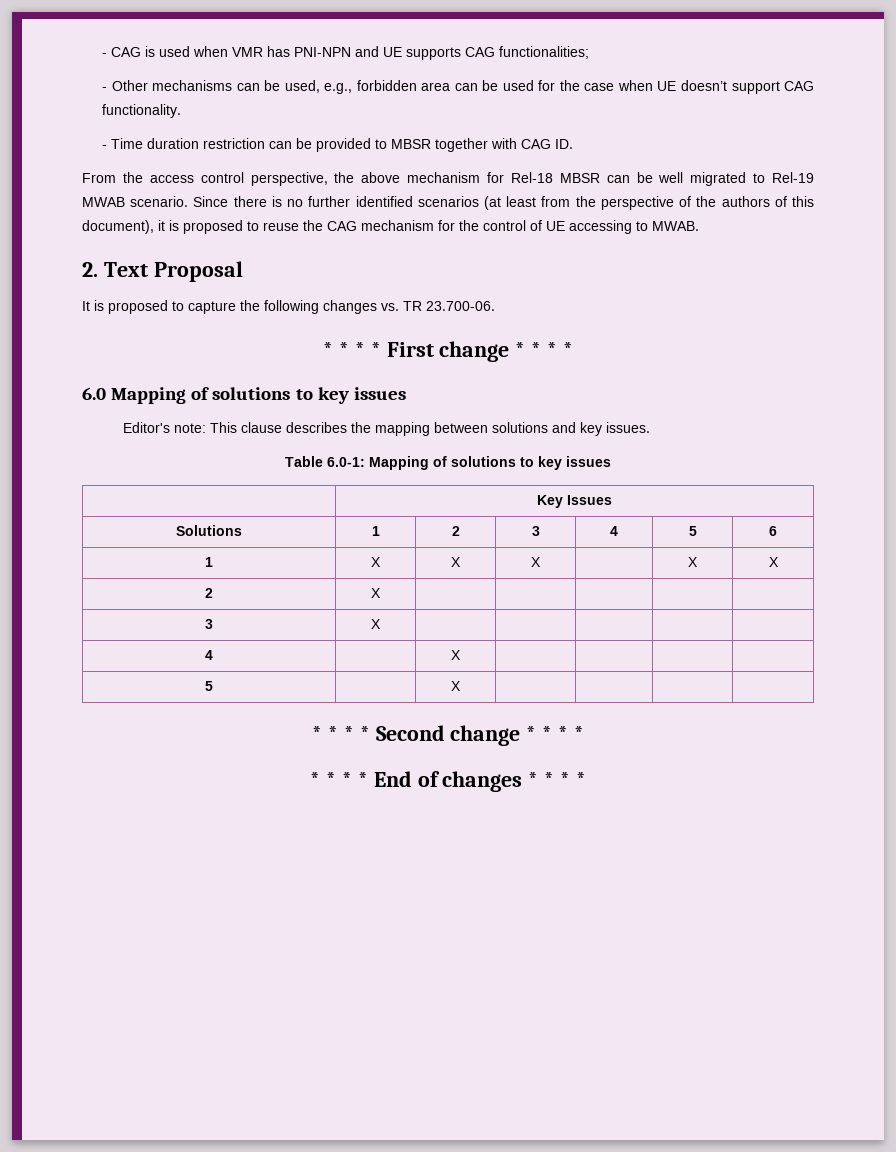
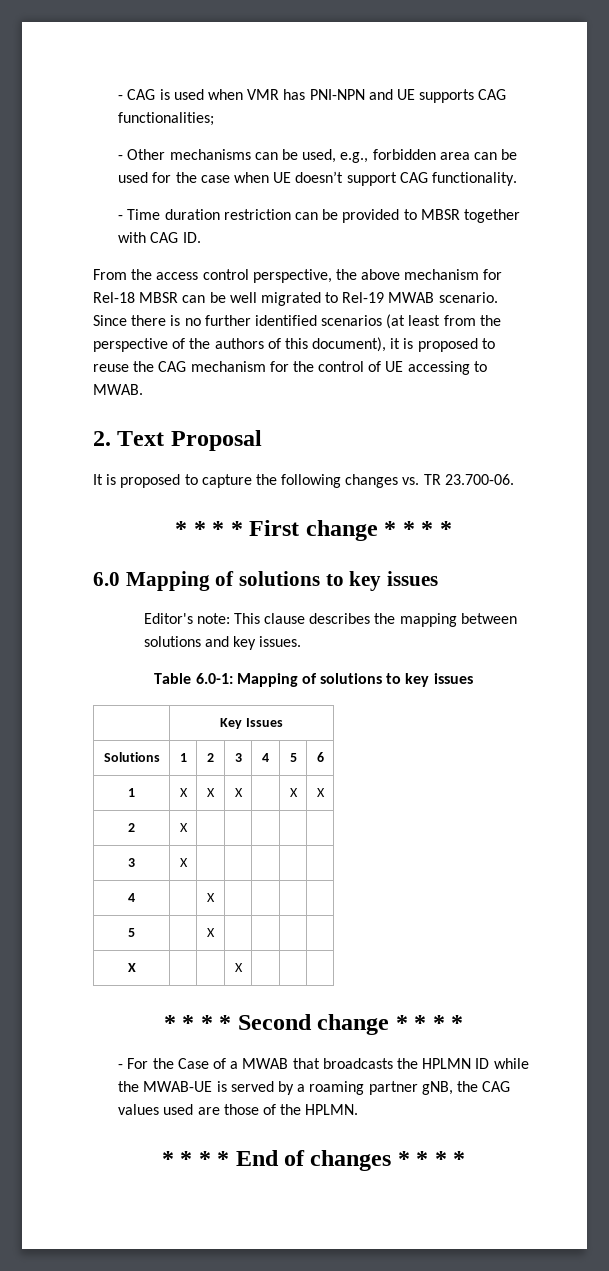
+ X | | | X | | |
+ - For the Case of a MWAB that broadcasts the HPLMN ID while the MWAB-UE is served by a roaming partner gNB, the CAG values used are those of the HPLMN.

